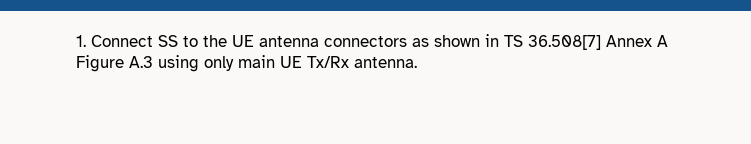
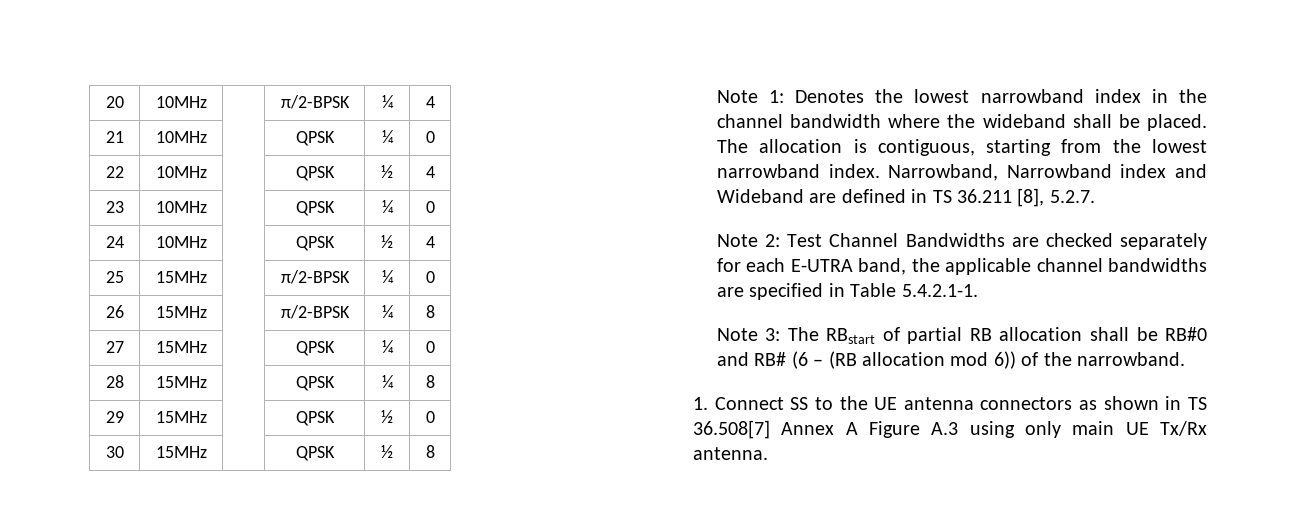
+ 20 | 10MHz | | π/2-BPSK | ¼ | 4
+ 21 | 10MHz | | QPSK | ¼ | 0
+ 22 | 10MHz | | QPSK | ½ | 4
+ 23 | 10MHz | | QPSK | ¼ | 0
+ 24 | 10MHz | | QPSK | ½ | 4
+ 25 | 15MHz | | π/2-BPSK | ¼ | 0
+ 26 | 15MHz | | π/2-BPSK | ¼ | 8
+ 27 | 15MHz | | QPSK | ¼ | 0
+ 28 | 15MHz | | QPSK | ¼ | 8
+ 29 | 15MHz | | QPSK | ½ | 0
+ 30 | 15MHz | | QPSK | ½ | 8
+ Note 1: Denotes the lowest narrowband index in the channel bandwidth where the wideband shall be placed. The allocation is contiguous, starting from the lowest narrowband index. Narrowband, Narrowband index and Wideband are defined in TS 36.211 [8], 5.2.7.
+ Note 2: Test Channel Bandwidths are checked separately for each E-UTRA band, the applicable channel bandwidths are specified in Table 5.4.2.1-1.
+ Note 3: The RBstart of partial RB allocation shall be RB#0 and RB# (6 – (RB allocation mod 6)) of the narrowband.

